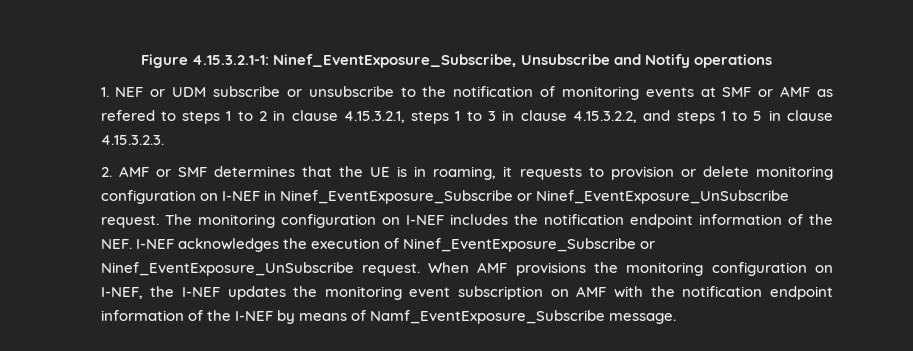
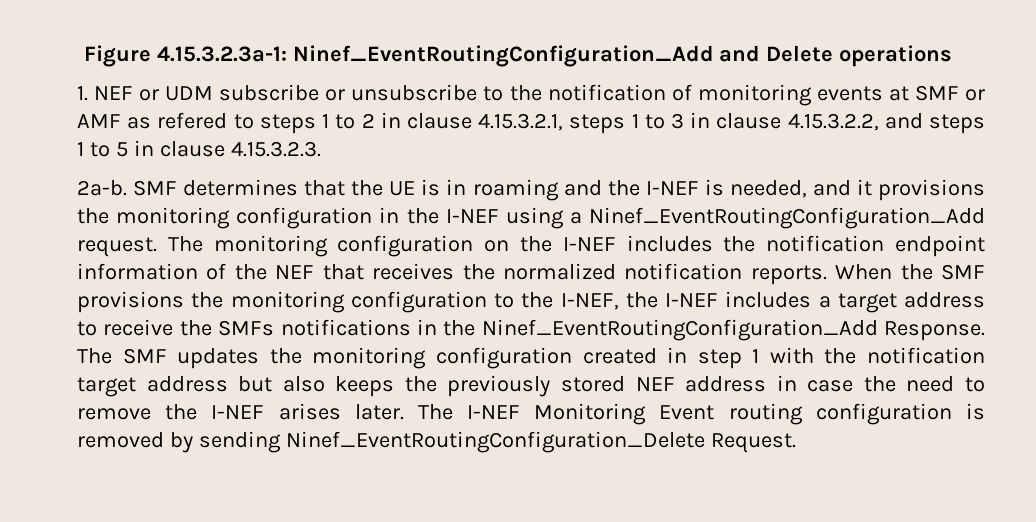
- Figure 4.15.3.2.1-1: Ninef_EventExposure_Subscribe, Unsubscribe and Notify operations
+ Figure 4.15.3.2.3a-1: Ninef_EventRoutingConfiguration_Add and Delete operations
- 2. AMF or SMF determines that the UE is in roaming, it requests to provision or delete monitoring configuration on I-NEF in Ninef_EventExposure_Subscribe or Ninef_EventExposure_UnSubscribe request.
+ 2a-b. SMF determines that the UE is in roaming and the I-NEF is needed, and it provisions the monitoring configuration in the I-NEF using a Ninef_EventRoutingConfiguration_Add request.
- The monitoring configuration on I-NEF includes the notification endpoint information of the NEF. I-NEF acknowledges the execution of Ninef_EventExposure_Subscribe or Ninef_EventExposure_UnSubscribe request. When AMF provisions the monitoring configuration on I-NEF, the I-NEF updates the monitoring event subscription on AMF with the notification endpoint information of the I-NEF by means of Namf_EventExposure_Subscribe message.
+ The monitoring configuration on the I-NEF includes the notification endpoint information of the NEF that receives the normalized notification reports. When the SMF provisions the monitoring configuration to the I-NEF, the I-NEF includes a target address to receive the SMFs notifications in the Ninef_EventRoutingConfiguration_Add Response. The SMF updates the monitoring configuration created in step 1 with the notification target address but also keeps the previously stored NEF address in case the need to remove the I-NEF arises later. The I-NEF Monitoring Event routing configuration is removed by sending Ninef_EventRoutingConfiguration_Delete Request.

